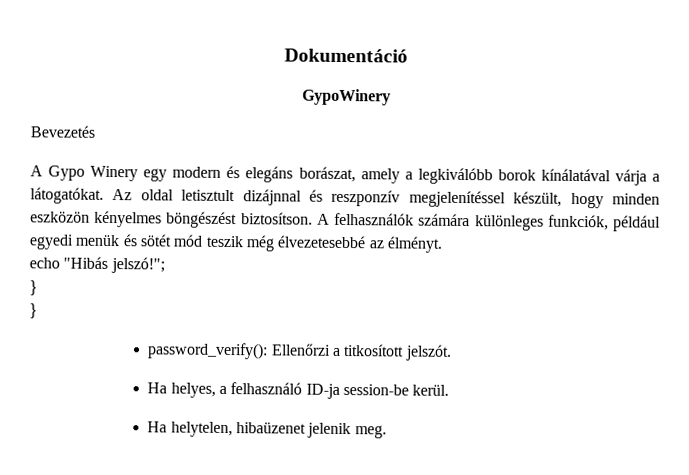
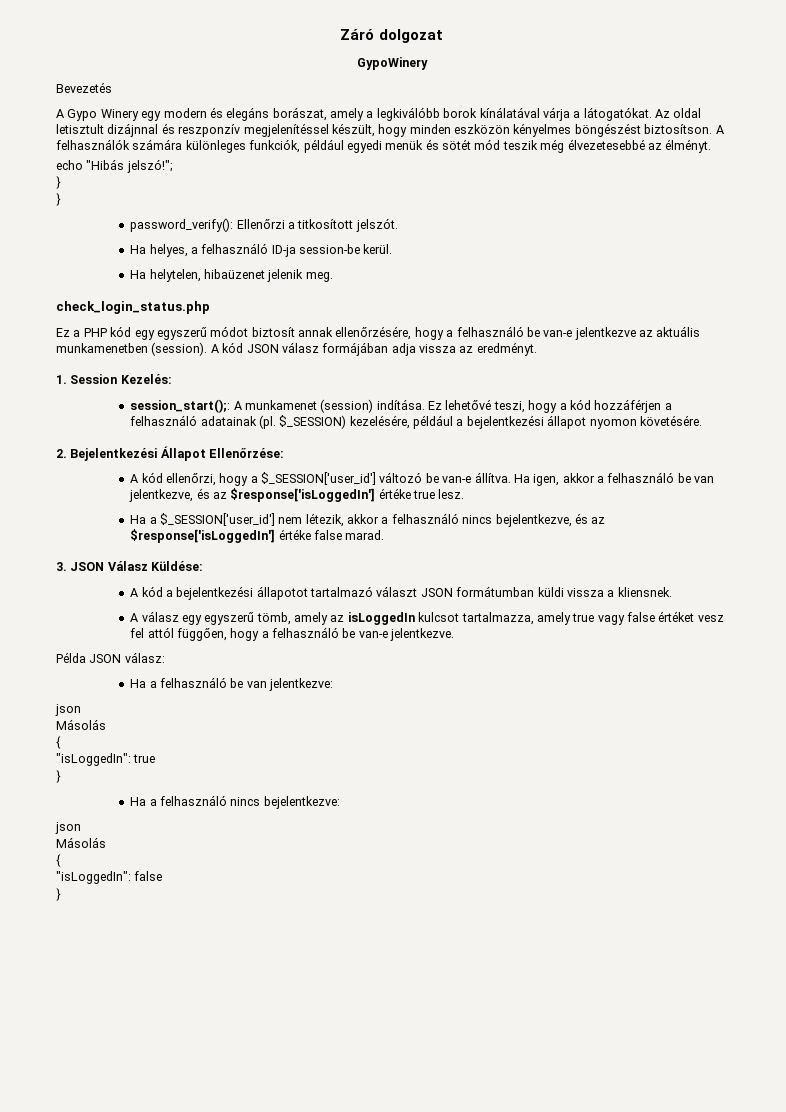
- Dokumentáció
+ Záró dolgozat
+ check_login_status.php
+ Ez a PHP kód egy egyszerű módot biztosít annak ellenőrzésére, hogy a felhasználó be van-e jelentkezve az aktuális munkamenetben (session). A kód JSON válasz formájában adja vissza az eredményt.
+ 1. Session Kezelés:
+ session_start();: A munkamenet (session) indítása. Ez lehetővé teszi, hogy a kód hozzáférjen a felhasználó adatainak (pl. $_SESSION) kezelésére, például a bejelentkezési állapot nyomon követésére.
+ 2. Bejelentkezési Állapot Ellenőrzése:
+ A kód ellenőrzi, hogy a $_SESSION['user_id'] változó be van-e állítva. Ha igen, akkor a felhasználó be van jelentkezve, és az $response['isLoggedIn'] értéke true lesz.
+ Ha a $_SESSION['user_id'] nem létezik, akkor a felhasználó nincs bejelentkezve, és az $response['isLoggedIn'] értéke false marad.
+ 3. JSON Válasz Küldése:
+ A kód a bejelentkezési állapotot tartalmazó választ JSON formátumban küldi vissza a kliensnek.
+ A válasz egy egyszerű tömb, amely az isLoggedIn kulcsot tartalmazza, amely true vagy false értéket vesz fel attól függően, hogy a felhasználó be van-e jelentkezve.
+ Példa JSON válasz:
+ Ha a felhasználó be van jelentkezve:
+ json
+ Másolás
+ {
+ "isLoggedIn": true
+ }
+ Ha a felhasználó nincs bejelentkezve:
+ json
+ Másolás
+ {
+ "isLoggedIn": false
+ }

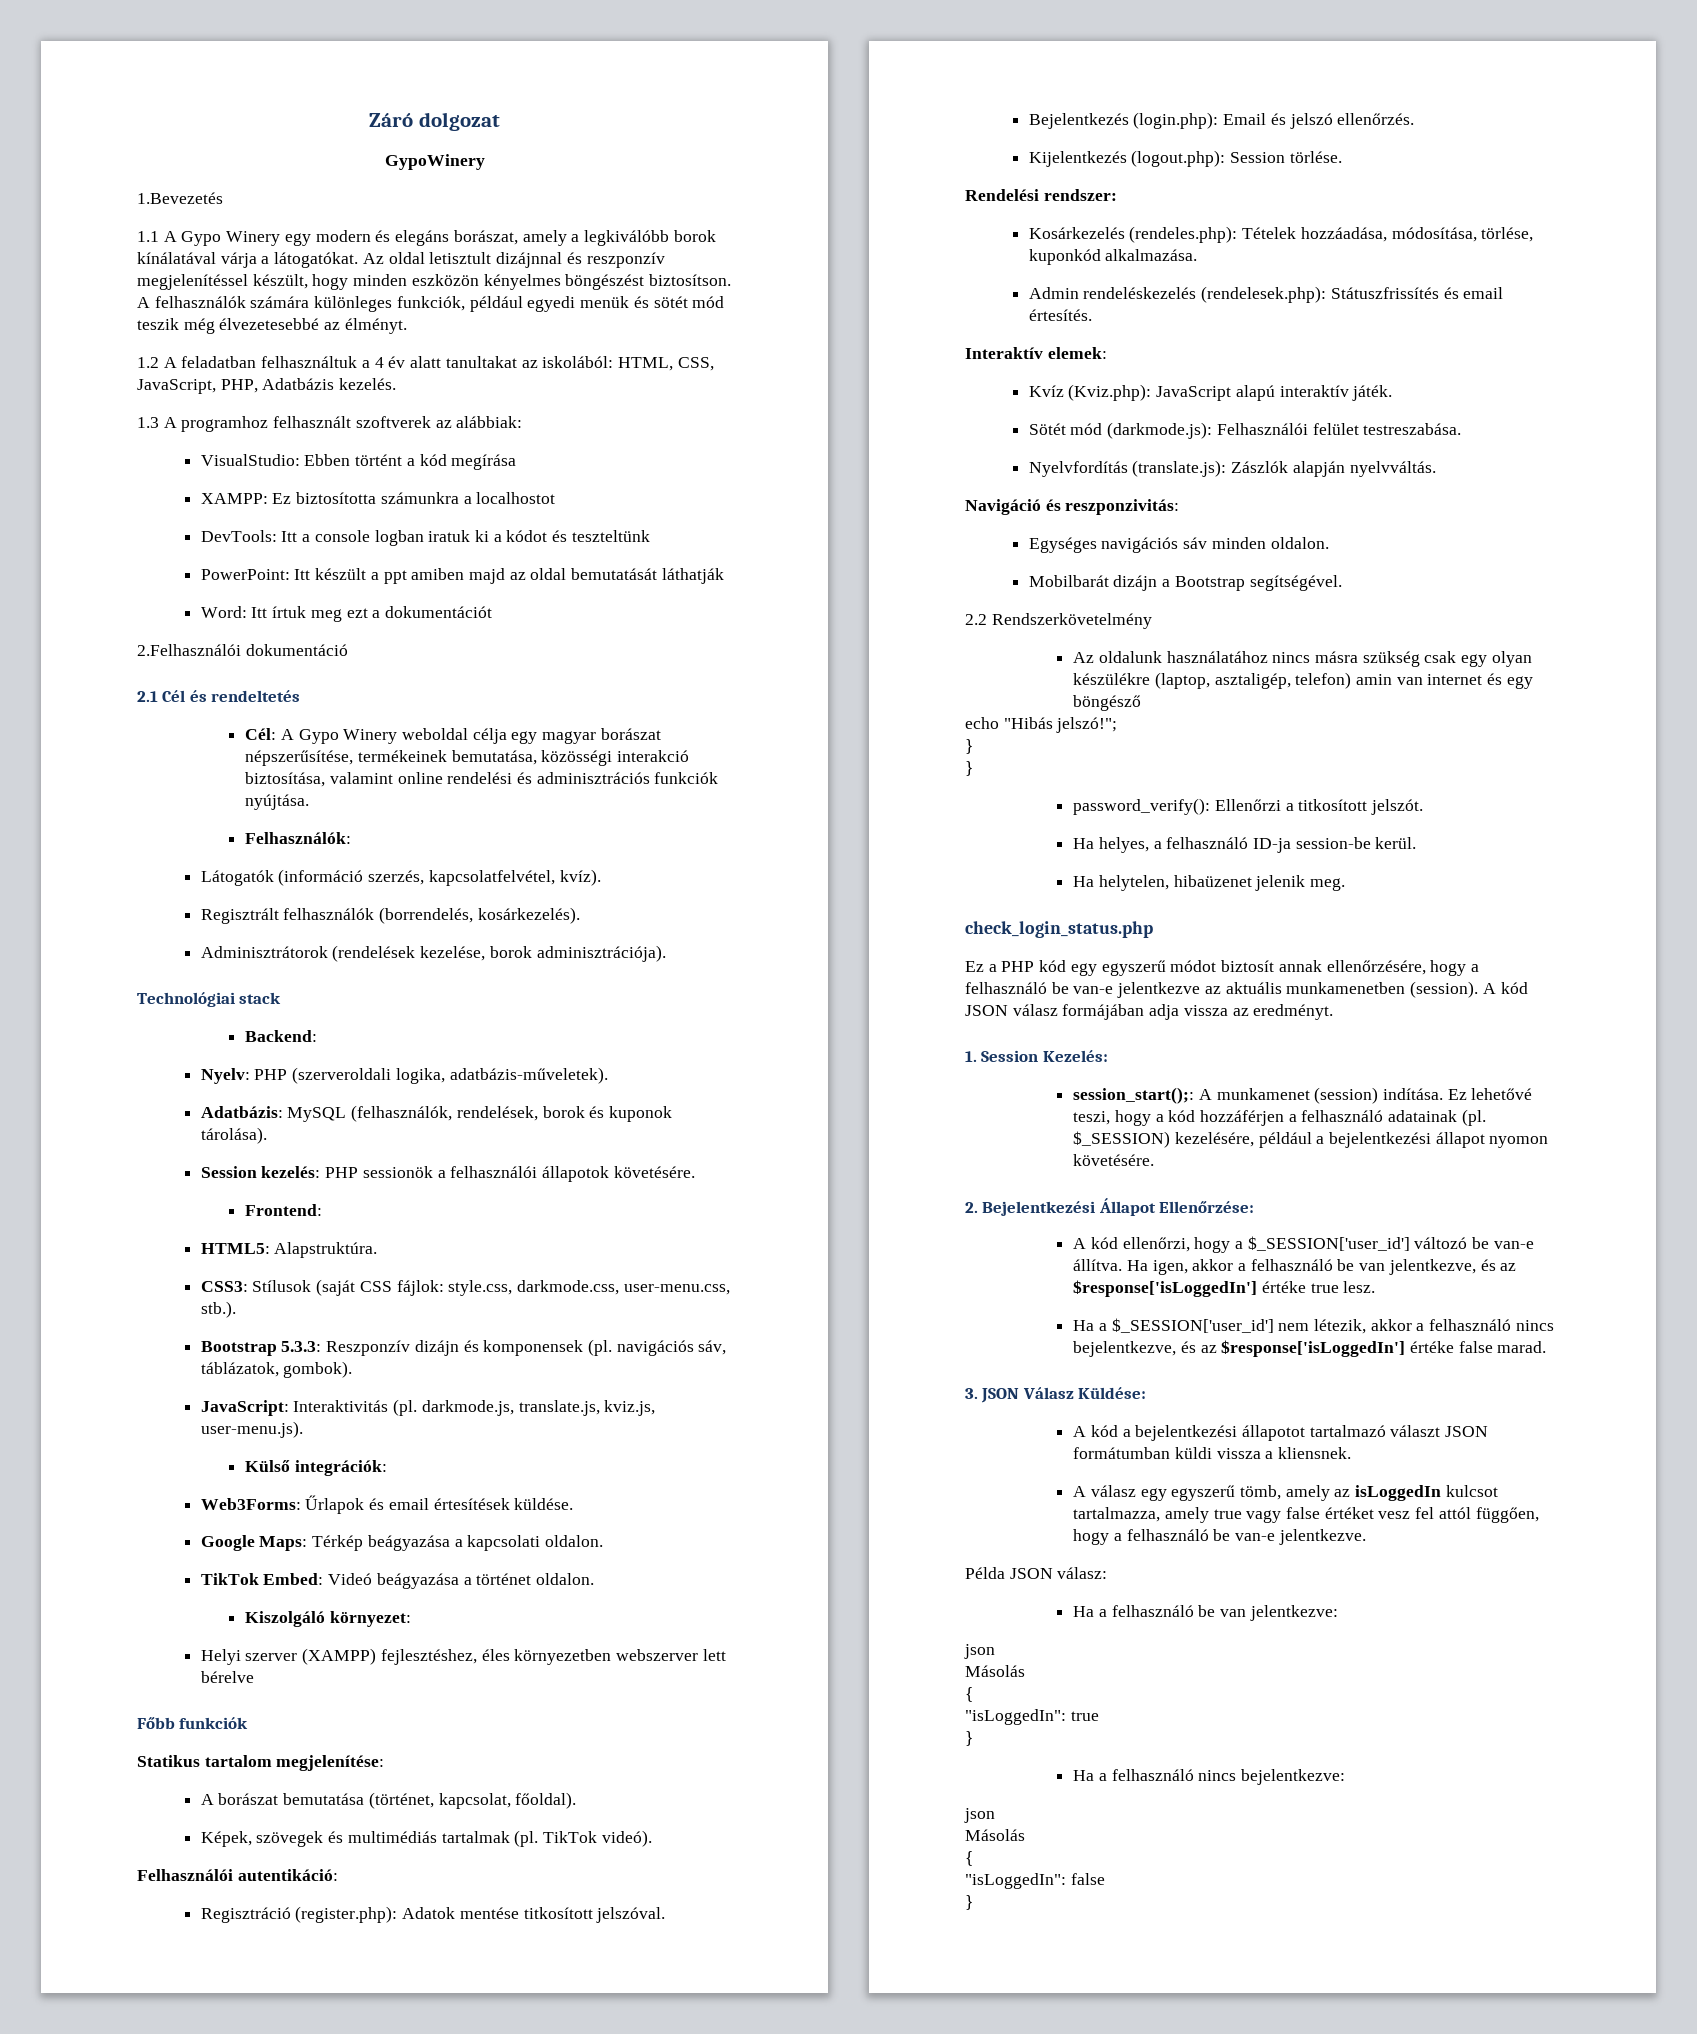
- Bevezetés
- A Gypo Winery egy modern és elegáns borászat, amely a legkiválóbb borok kínálatával várja a látogatókat.
+ 1.Bevezetés
+ 1.1 A Gypo Winery egy modern és elegáns borászat, amely a legkiválóbb borok kínálatával várja a látogatókat.
+ 1.2 A feladatban felhasználtuk a 4 év alatt tanultakat az iskolából: HTML, CSS, JavaScript, PHP, Adatbázis kezelés.
+ 1.3 A programhoz felhasznált szoftverek az alábbiak:
+ VisualStudio: Ebben történt a kód megírása
+ XAMPP: Ez biztosította számunkra a localhostot
+ DevTools: Itt a console logban iratuk ki a kódot és teszteltünk
+ PowerPoint: Itt készült a ppt amiben majd az oldal bemutatását láthatják
+ Word: Itt írtuk meg ezt a dokumentációt
+ 2.Felhasználói dokumentáció
+ 2.1 Cél és rendeltetés
+ Cél: A Gypo Winery weboldal célja egy magyar borászat népszerűsítése, termékeinek bemutatása, közösségi interakció biztosítása, valamint online rendelési és adminisztrációs funkciók nyújtása.
+ Felhasználók:
+ Látogatók (információ szerzés, kapcsolatfelvétel, kvíz).
+ Regisztrált felhasználók (borrendelés, kosárkezelés).
+ Adminisztrátorok (rendelések kezelése, borok adminisztrációja).
+ Technológiai stack
+ Backend:
+ Nyelv: PHP (szerveroldali logika, adatbázis-műveletek).
+ Adatbázis: MySQL (felhasználók, rendelések, borok és kuponok tárolása).
+ Session kezelés: PHP sessionök a felhasználói állapotok követésére.
+ Frontend:
+ HTML5: Alapstruktúra.
+ CSS3: Stílusok (saját CSS fájlok: style.css, darkmode.css, user-menu.css, stb.).
+ Bootstrap 5.3.3: Reszponzív dizájn és komponensek (pl. navigációs sáv, táblázatok, gombok).
+ JavaScript: Interaktivitás (pl. darkmode.js, translate.js, kviz.js, user-menu.js).
+ Külső integrációk:
+ Web3Forms: Űrlapok és email értesítések küldése.
+ Google Maps: Térkép beágyazása a kapcsolati oldalon.
+ TikTok Embed: Videó beágyazása a történet oldalon.
+ Kiszolgáló környezet:
+ Helyi szerver (XAMPP) fejlesztéshez, éles környezetben webszerver lett bérelve
+ Főbb funkciók
+ Statikus tartalom megjelenítése:
+ A borászat bemutatása (történet, kapcsolat, főoldal).
+ Képek, szövegek és multimédiás tartalmak (pl. TikTok videó).
+ Felhasználói autentikáció:
+ Regisztráció (register.php): Adatok mentése titkosított jelszóval.
+ Bejelentkezés (login.php): Email és jelszó ellenőrzés.
+ Kijelentkezés (logout.php): Session törlése.
+ Rendelési rendszer:
+ Kosárkezelés (rendeles.php): Tételek hozzáadása, módosítása, törlése, kuponkód alkalmazása.
+ Admin rendeléskezelés (rendelesek.php): Státuszfrissítés és email értesítés.
+ Interaktív elemek:
+ Kvíz (Kviz.php): JavaScript alapú interaktív játék.
+ Sötét mód (darkmode.js): Felhasználói felület testreszabása.
+ Nyelvfordítás (translate.js): Zászlók alapján nyelvváltás.
+ Navigáció és reszponzivitás:
+ Egységes navigációs sáv minden oldalon.
+ Mobilbarát dizájn a Bootstrap segítségével.
+ 2.2 Rendszerkövetelmény
+ Az oldalunk használatához nincs másra szükség csak egy olyan készülékre (laptop, asztaligép, telefon) amin van internet és egy böngésző

